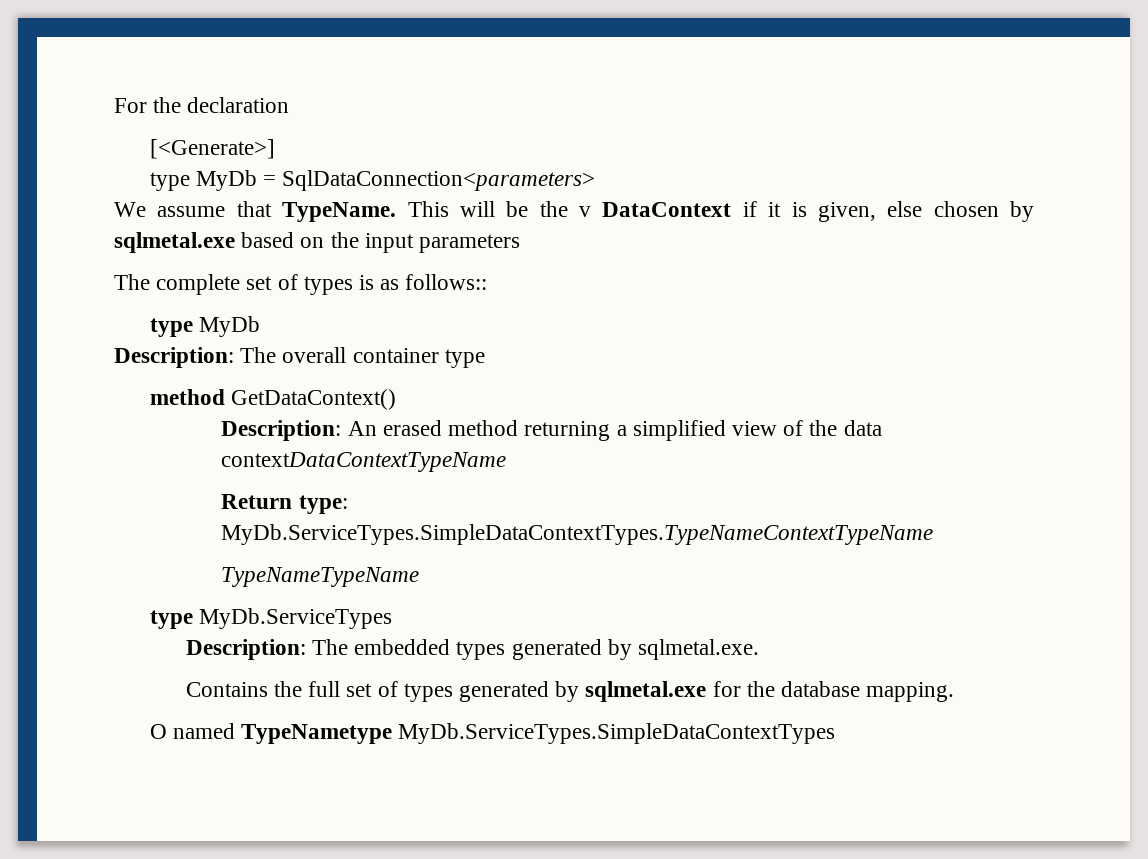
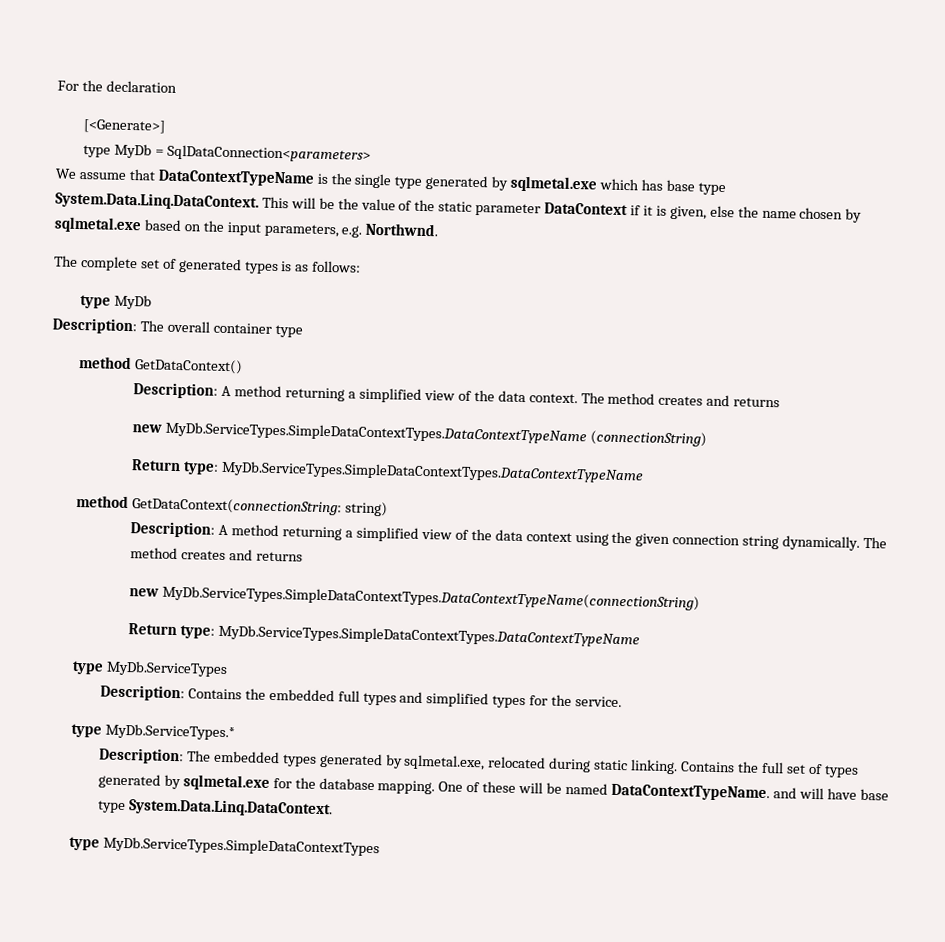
- We assume that TypeName. This will be the v DataContext if it is given, else chosen by sqlmetal.exe based on the input parameters
+ We assume that DataContextTypeName is the single type generated by sqlmetal.exe which has base type System.Data.Linq.DataContext. This will be the value of the static parameter DataContext if it is given, else the name chosen by sqlmetal.exe based on the input parameters, e.g. Northwnd.
- The complete set of types is as follows::
+ The complete set of generated types is as follows:
- Description: An erased method returning a simplified view of the data contextDataContextTypeName
- Return type: MyDb.ServiceTypes.SimpleDataContextTypes.TypeNameContextTypeName
- TypeNameTypeName
+ Description: A method returning a simplified view of the data context. The method creates and returns
+ new MyDb.ServiceTypes.SimpleDataContextTypes.DataContextTypeName (connectionString)
+ Return type: MyDb.ServiceTypes.SimpleDataContextTypes.DataContextTypeName
+ method GetDataContext(connectionString: string)
+ Description: A method returning a simplified view of the data context using the given connection string dynamically. The method creates and returns
+ new MyDb.ServiceTypes.SimpleDataContextTypes.DataContextTypeName(connectionString)
+ Return type: MyDb.ServiceTypes.SimpleDataContextTypes.DataContextTypeName
  type MyDb.ServiceTypes
+ Description: Contains the embedded full types and simplified types for the service.
+ type MyDb.ServiceTypes.*
- Description: The embedded types generated by sqlmetal.exe.
- Contains the full set of types generated by sqlmetal.exe for the database mapping.
- O named TypeNametype MyDb.ServiceTypes.SimpleDataContextTypes
+ Description: The embedded types generated by sqlmetal.exe, relocated during static linking. Contains the full set of types generated by sqlmetal.exe for the database mapping. One of these will be named DataContextTypeName. and will have base type System.Data.Linq.DataContext.
+ type MyDb.ServiceTypes.SimpleDataContextTypes

